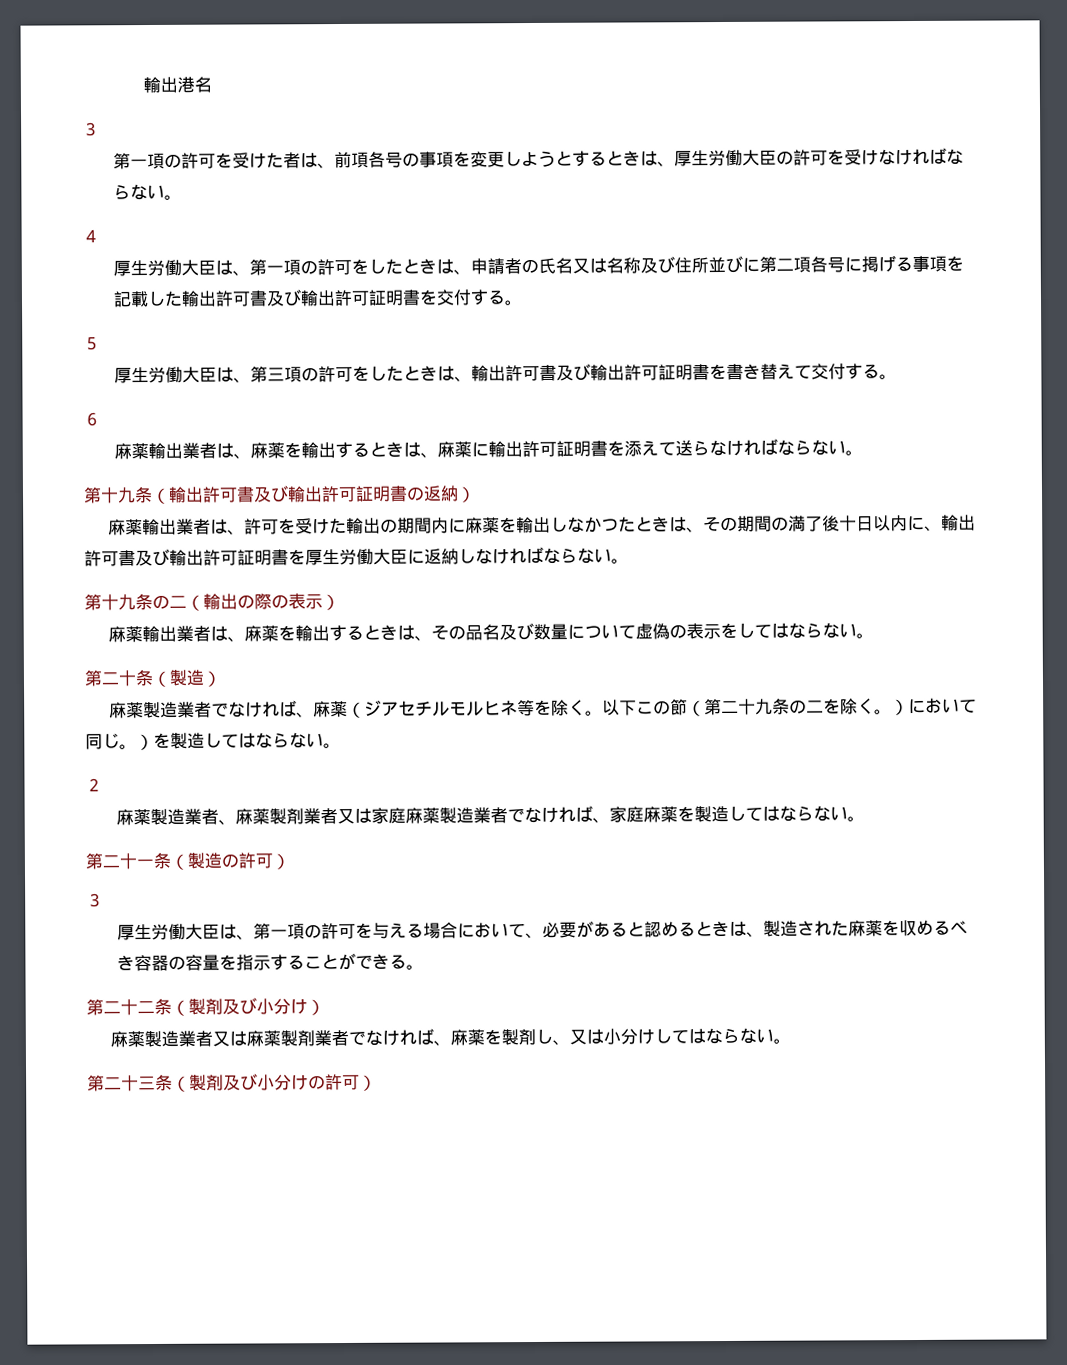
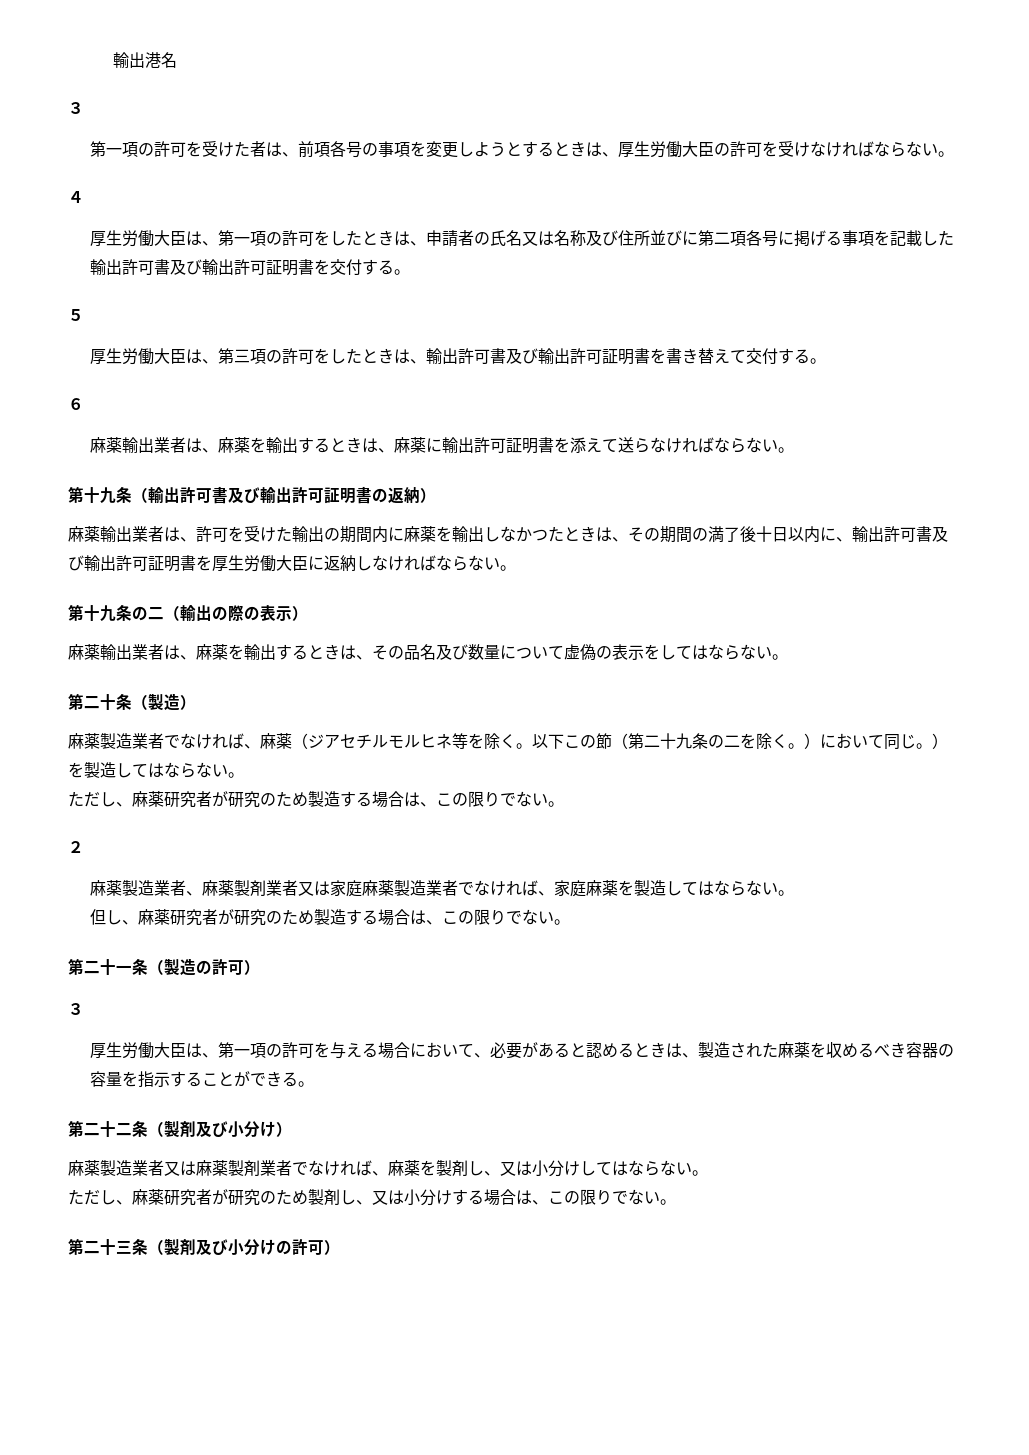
+ ただし、麻薬研究者が研究のため製造する場合は、この限りでない。
+ 但し、麻薬研究者が研究のため製造する場合は、この限りでない。
+ ただし、麻薬研究者が研究のため製剤し、又は小分けする場合は、この限りでない。

